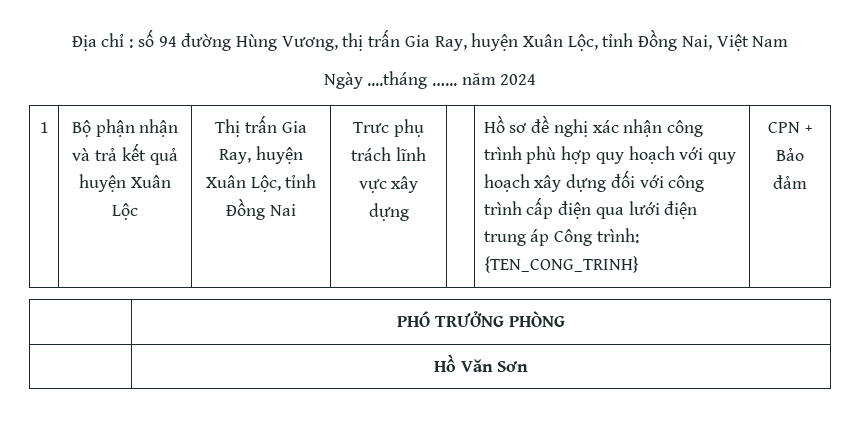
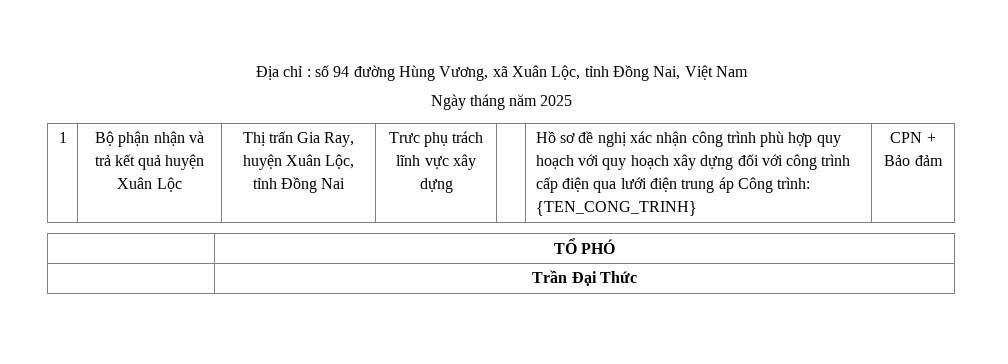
- Địa chỉ : số 94 đường Hùng Vương, thị trấn Gia Ray, huyện Xuân Lộc, tỉnh Đồng Nai, Việt Nam
+ Địa chỉ : số 94 đường Hùng Vương, xã Xuân Lộc, tỉnh Đồng Nai, Việt Nam
- Ngày ....tháng …... năm 2024
+ Ngày tháng năm 2025
- | PHÓ TRƯỞNG PHÒNG
- | Hồ Văn Sơn
+ | TỔ PHÓ
+ | Trần Đại Thức

